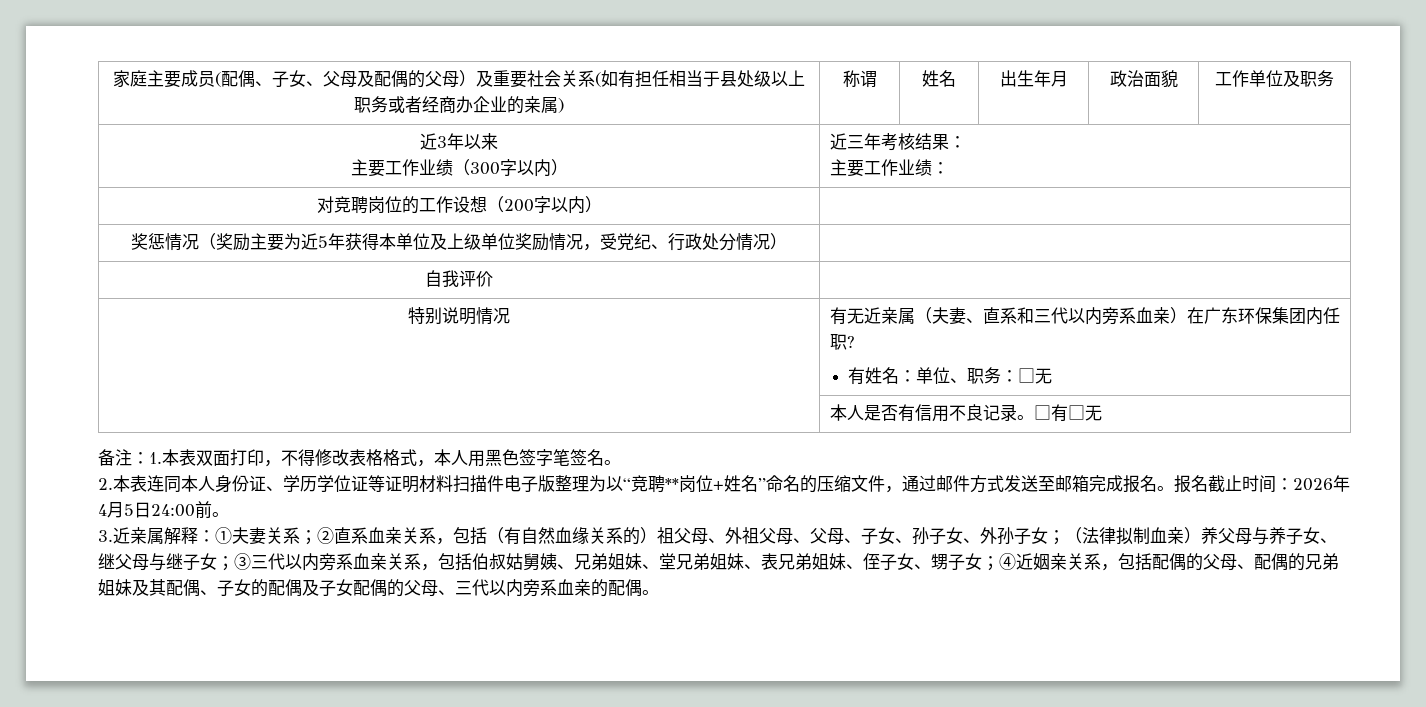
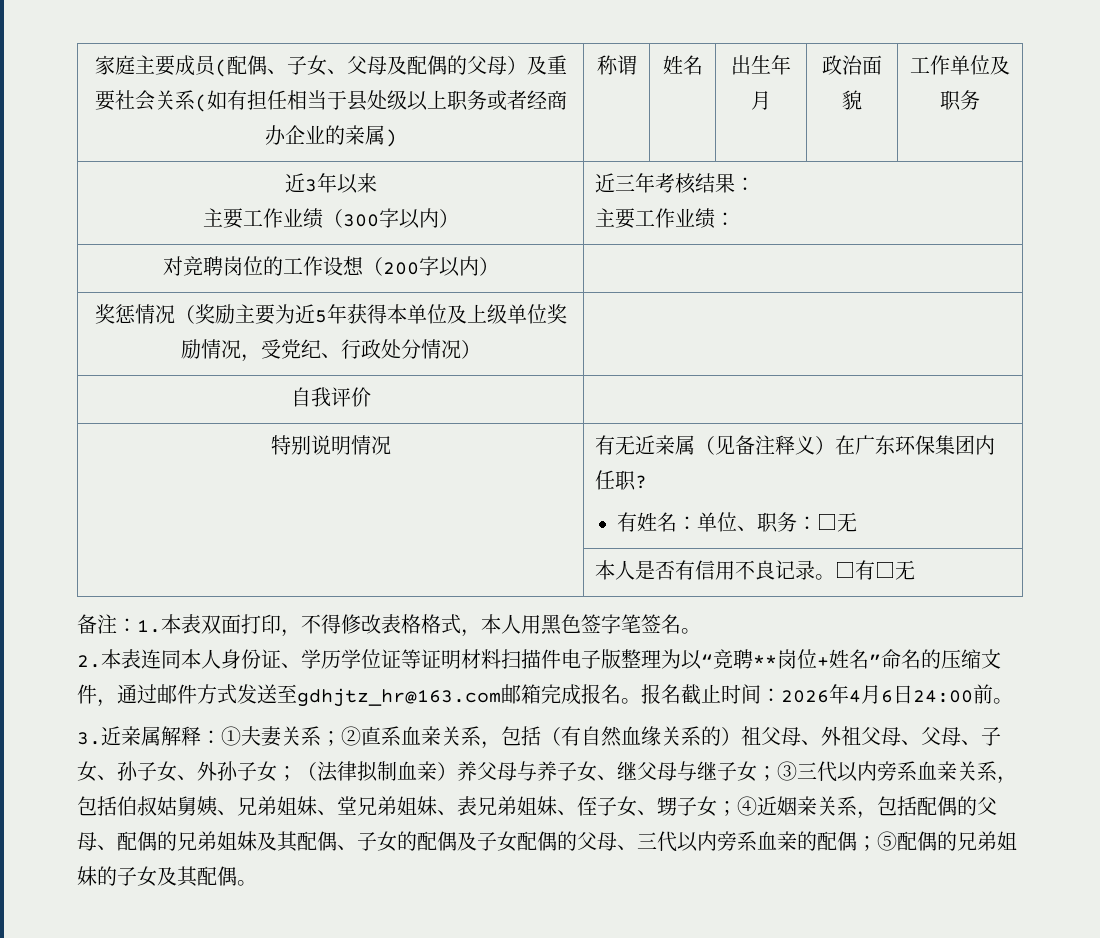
- 特别说明情况 | 有无近亲属（夫妻、直系和三代以内旁系血亲）在广东环保集团内任职?
+ 特别说明情况 | 有无近亲属（见备注释义）在广东环保集团内任职?
- 2.本表连同本人身份证、学历学位证等证明材料扫描件电子版整理为以“竞聘**岗位+姓名”命名的压缩文件，通过邮件方式发送至邮箱完成报名。
+ 2.本表连同本人身份证、学历学位证等证明材料扫描件电子版整理为以“竞聘**岗位+姓名”命名的压缩文件，通过邮件方式发送至gdhjtz_hr@163.com邮箱完成报名。
- 报名截止时间：2026年4月5日24:00前。
+ 报名截止时间：2026年4月6日24:00前。
- ④近姻亲关系，包括配偶的父母、配偶的兄弟姐妹及其配偶、子女的配偶及子女配偶的父母、三代以内旁系血亲的配偶。
+ ④近姻亲关系，包括配偶的父母、配偶的兄弟姐妹及其配偶、子女的配偶及子女配偶的父母、三代以内旁系血亲的配偶；⑤配偶的兄弟姐妹的子女及其配偶。

